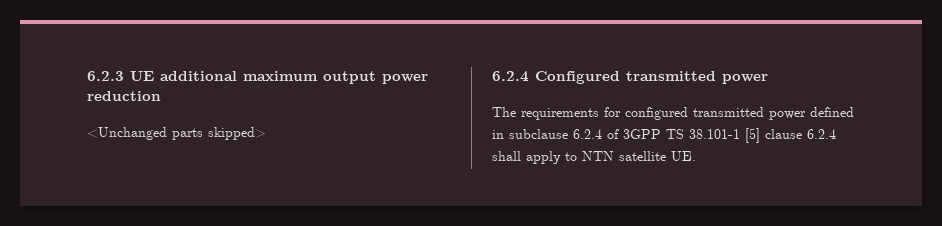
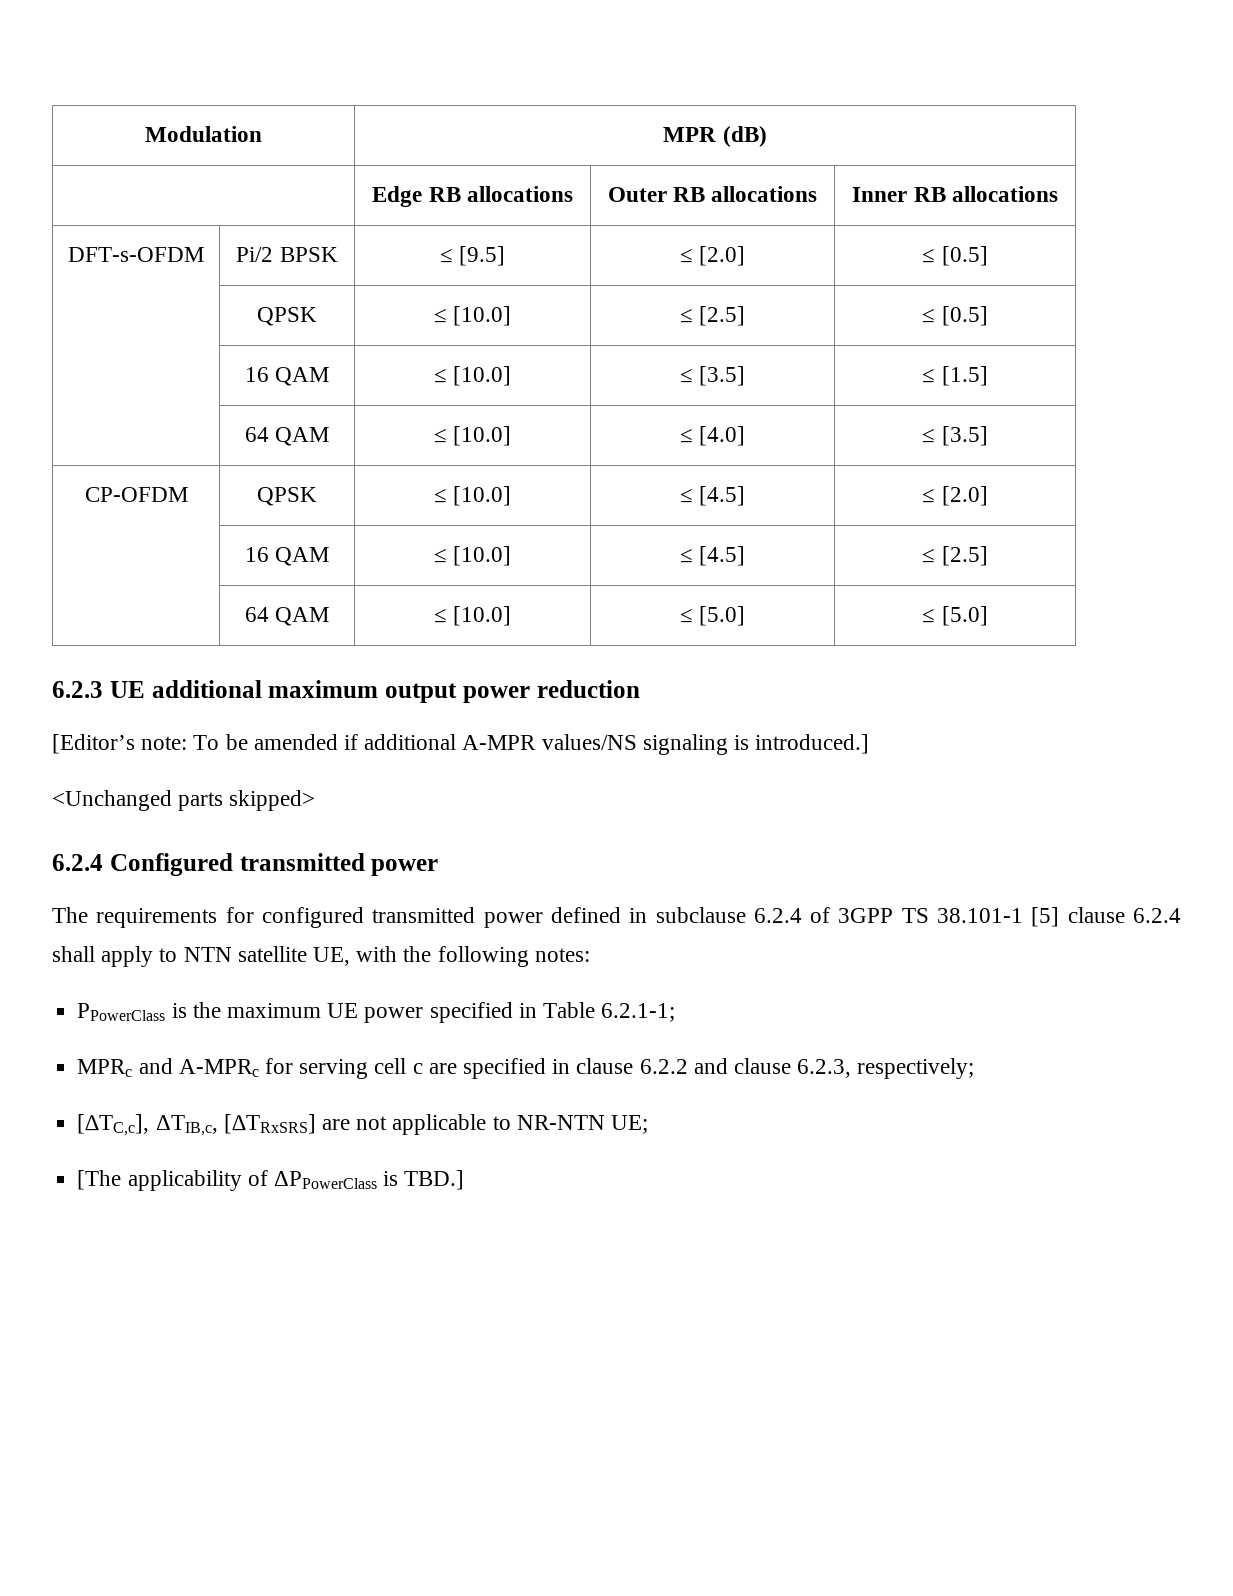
+ Modulation | MPR (dB)
+ | Edge RB allocations | Outer RB allocations | Inner RB allocations
+ DFT-s-OFDM | Pi/2 BPSK | ≤ [9.5] | ≤ [2.0] | ≤ [0.5]
+ | QPSK | ≤ [10.0] | ≤ [2.5] | ≤ [0.5]
+ | 16 QAM | ≤ [10.0] | ≤ [3.5] | ≤ [1.5]
+ | 64 QAM | ≤ [10.0] | ≤ [4.0] | ≤ [3.5]
+ CP-OFDM | QPSK | ≤ [10.0] | ≤ [4.5] | ≤ [2.0]
+ | 16 QAM | ≤ [10.0] | ≤ [4.5] | ≤ [2.5]
+ | 64 QAM | ≤ [10.0] | ≤ [5.0] | ≤ [5.0]
+ [Editor’s note: To be amended if additional A-MPR values/NS signaling is introduced.]
- The requirements for configured transmitted power defined in subclause 6.2.4 of 3GPP TS 38.101-1 [5] clause 6.2.4 shall apply to NTN satellite UE.
+ The requirements for configured transmitted power defined in subclause 6.2.4 of 3GPP TS 38.101-1 [5] clause 6.2.4 shall apply to NTN satellite UE, with the following notes:
+ PPowerClass is the maximum UE power specified in Table 6.2.1-1;
+ MPRc and A-MPRc for serving cell c are specified in clause 6.2.2 and clause 6.2.3, respectively;
+ [∆TC,c], ΔTIB,c, [∆TRxSRS] are not applicable to NR-NTN UE;
+ [The applicability of ΔPPowerClass is TBD.]

